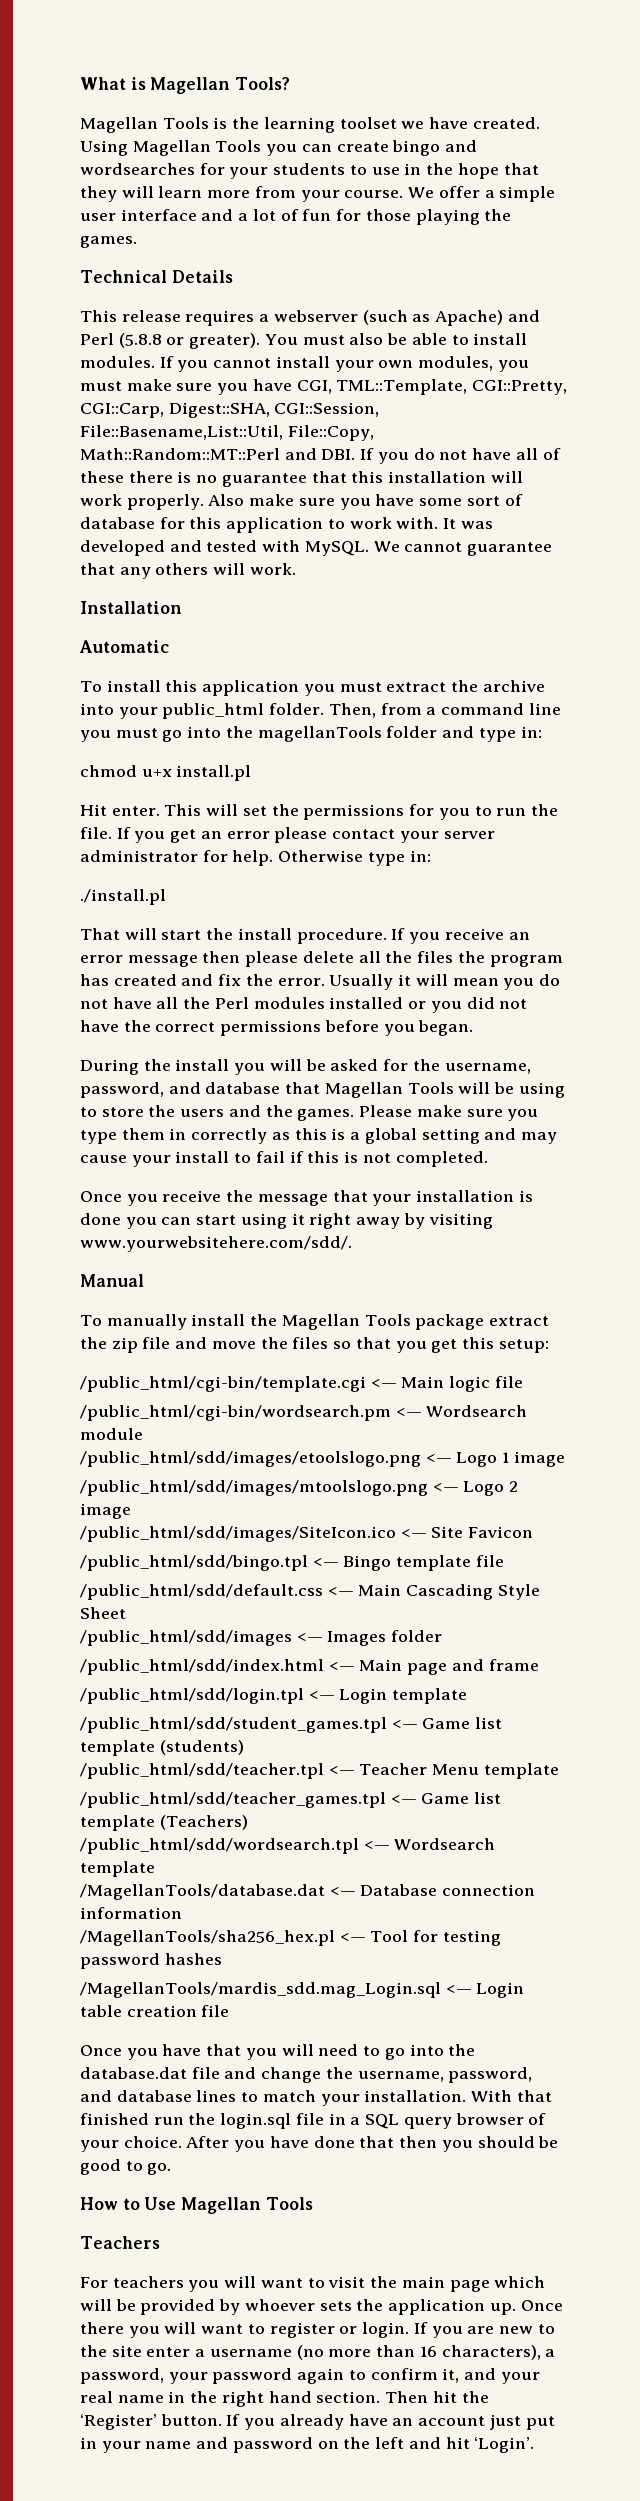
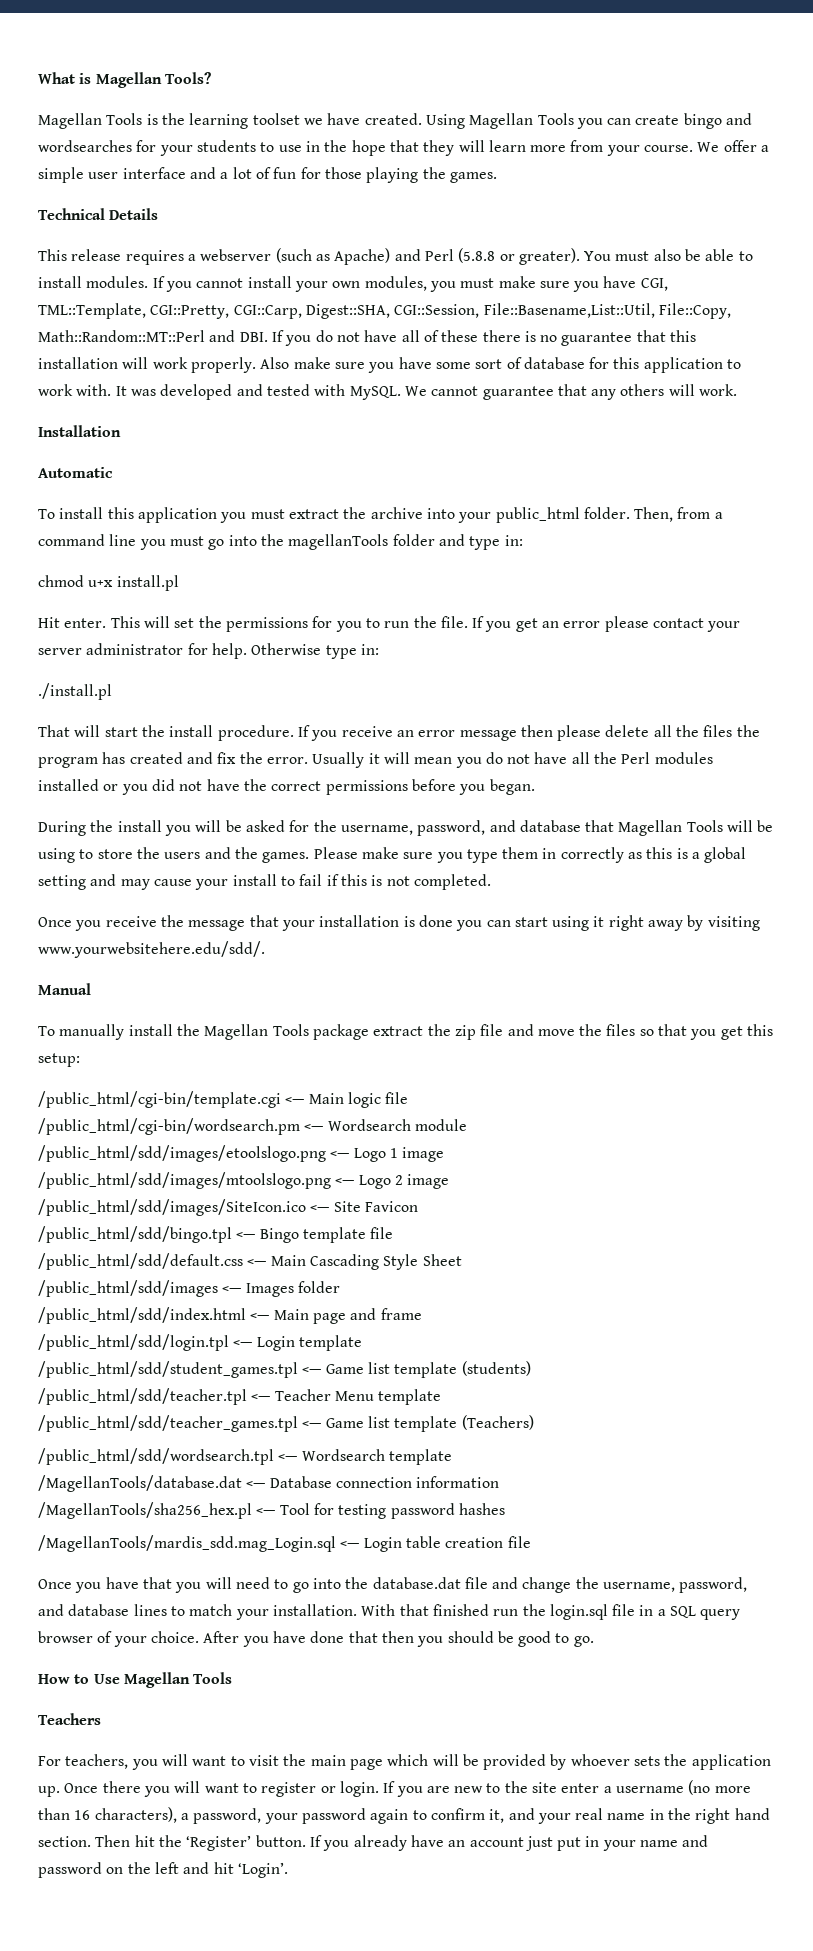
- Once you receive the message that your installation is done you can start using it right away by visiting www.yourwebsitehere.com/sdd/.
+ Once you receive the message that your installation is done you can start using it right away by visiting www.yourwebsitehere.edu/sdd/.
- For teachers you will want to visit the main page which will be provided by whoever sets the application up.
+ For teachers, you will want to visit the main page which will be provided by whoever sets the application up.

